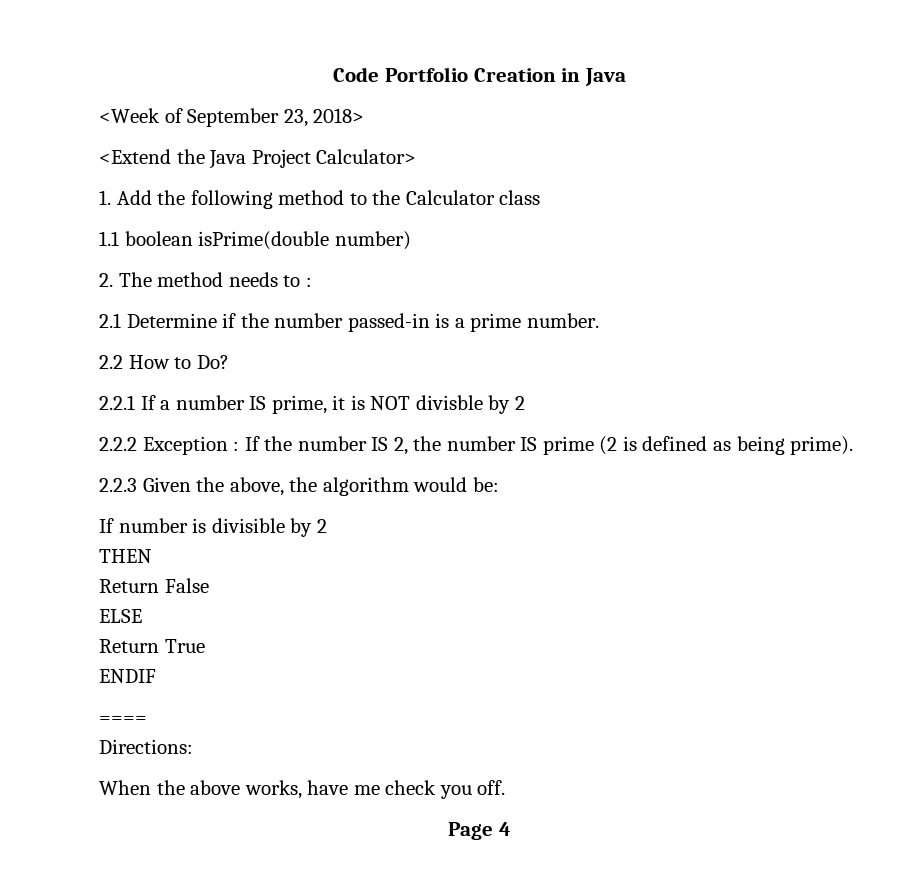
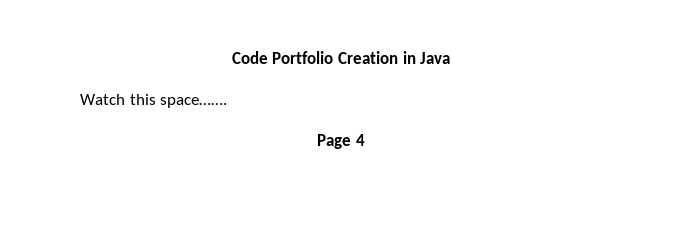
- <Week of September 23, 2018>
- <Extend the Java Project Calculator>
- 1. Add the following method to the Calculator class
- 1.1 boolean isPrime(double number)
- 2. The method needs to :
- 2.1 Determine if the number passed-in is a prime number.
- 2.2 How to Do?
- 2.2.1 If a number IS prime, it is NOT divisble by 2
- 2.2.2 Exception : If the number IS 2, the number IS prime (2 is defined as being prime).
- 2.2.3 Given the above, the algorithm would be:
- If number is divisible by 2
- THEN
- Return False
- ELSE
- Return True
- ENDIF
- ====
- Directions:
- When the above works, have me check you off.
+ Watch this space…….

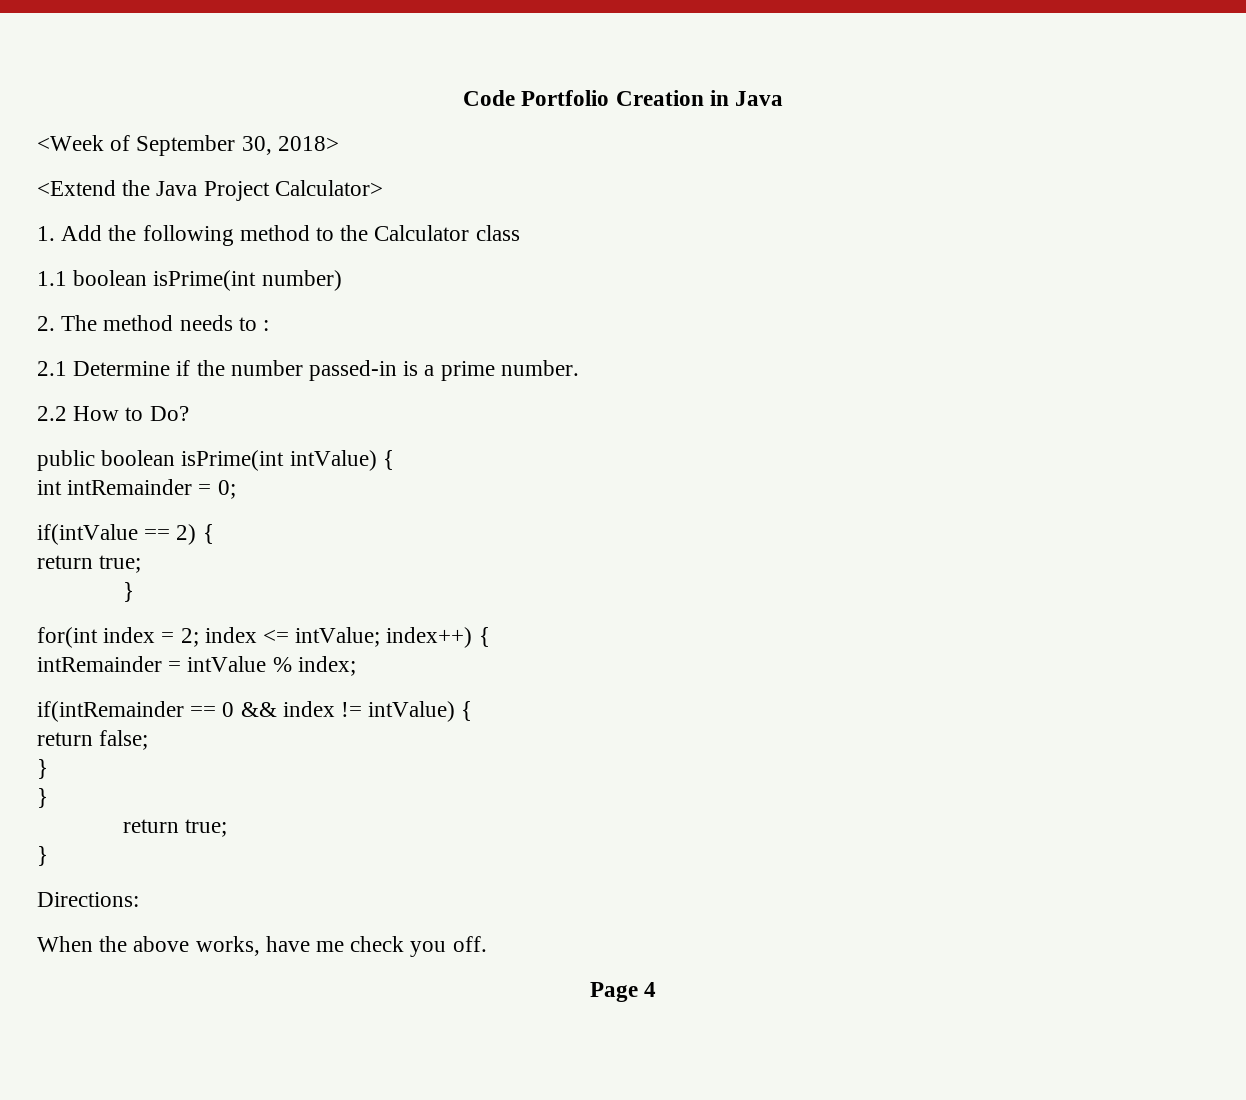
- Watch this space…….
+ <Week of September 30, 2018>
+ <Extend the Java Project Calculator>
+ 1. Add the following method to the Calculator class
+ 1.1 boolean isPrime(int number)
+ 2. The method needs to :
+ 2.1 Determine if the number passed-in is a prime number.
+ 2.2 How to Do?
+ public boolean isPrime(int intValue) {
+ int intRemainder = 0;
+ if(intValue == 2) {
+ return true;
+ }
+ for(int index = 2; index <= intValue; index++) {
+ intRemainder = intValue % index;
+ if(intRemainder == 0 && index != intValue) {
+ return false;
+ }
+ }
+ return true;
+ }
+ Directions:
+ When the above works, have me check you off.

